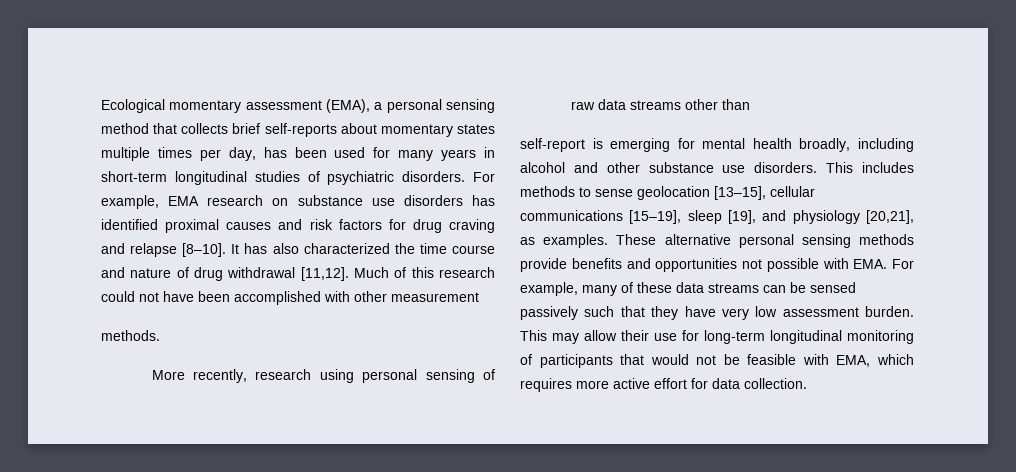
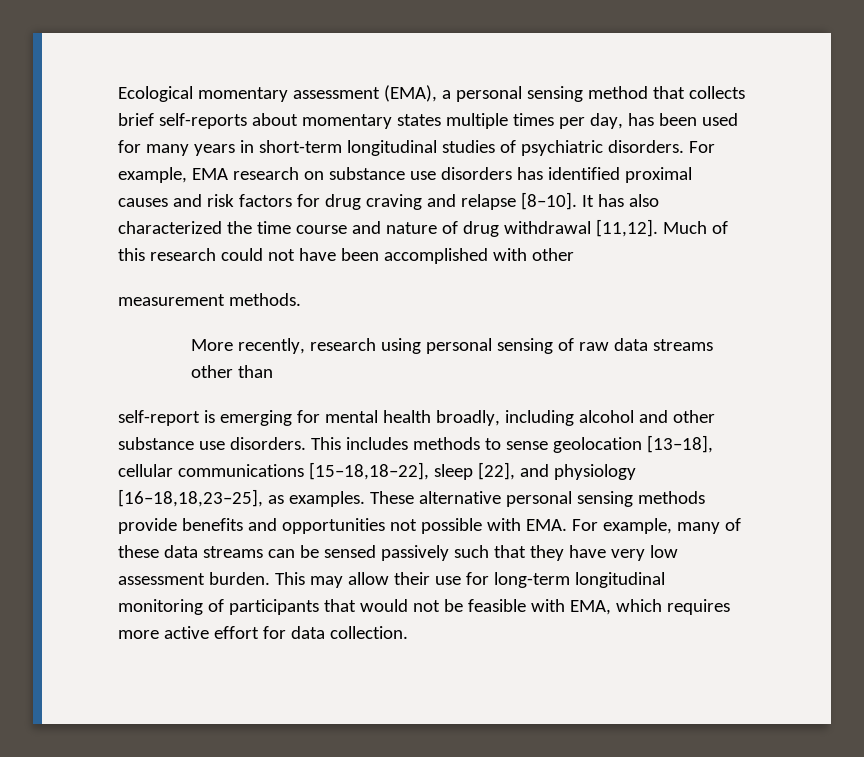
- Much of this research could not have been accomplished with other measurement
- methods.
+ Much of this research could not have been accomplished with other
+ measurement methods.
- This includes methods to sense geolocation [13–15], cellular communications [15–19], sleep [19], and physiology [20,21], as examples.
+ This includes methods to sense geolocation [13–18], cellular communications [15–18,18–22], sleep [22], and physiology [16–18,18,23–25], as examples.

